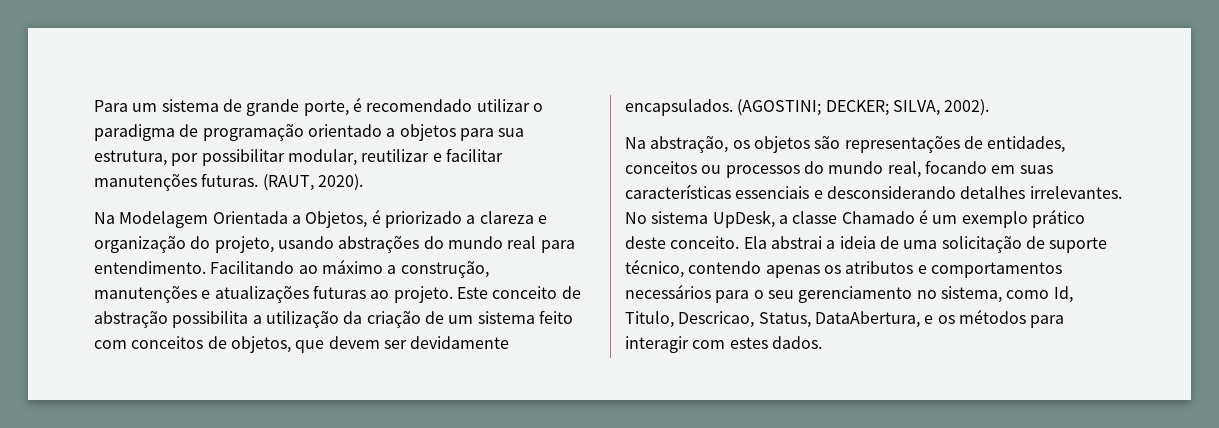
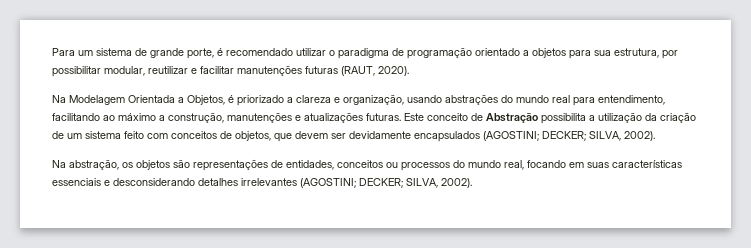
- Para um sistema de grande porte, é recomendado utilizar o paradigma de programação orientado a objetos para sua estrutura, por possibilitar modular, reutilizar e facilitar manutenções futuras. (RAUT, 2020).
+ Para um sistema de grande porte, é recomendado utilizar o paradigma de programação orientado a objetos para sua estrutura, por possibilitar modular, reutilizar e facilitar manutenções futuras (RAUT, 2020).
- Na Modelagem Orientada a Objetos, é priorizado a clareza e organização do projeto, usando abstrações do mundo real para entendimento. Facilitando ao máximo a construção, manutenções e atualizações futuras ao projeto.
+ Na Modelagem Orientada a Objetos, é priorizado a clareza e organização, usando abstrações do mundo real para entendimento, facilitando ao máximo a construção, manutenções e atualizações futuras.
- Este conceito de abstração possibilita a utilização da criação de um sistema feito com conceitos de objetos, que devem ser devidamente encapsulados. (AGOSTINI; DECKER; SILVA, 2002).
+ Este conceito de Abstração possibilita a utilização da criação de um sistema feito com conceitos de objetos, que devem ser devidamente encapsulados (AGOSTINI; DECKER; SILVA, 2002).
- Na abstração, os objetos são representações de entidades, conceitos ou processos do mundo real, focando em suas características essenciais e desconsiderando detalhes irrelevantes. No sistema UpDesk, a classe Chamado é um exemplo prático deste conceito. Ela abstrai a ideia de uma solicitação de suporte técnico, contendo apenas os atributos e comportamentos necessários para o seu gerenciamento no sistema, como Id, Titulo, Descricao, Status, DataAbertura, e os métodos para interagir com estes dados.
+ Na abstração, os objetos são representações de entidades, conceitos ou processos do mundo real, focando em suas características essenciais e desconsiderando detalhes irrelevantes (AGOSTINI; DECKER; SILVA, 2002).

